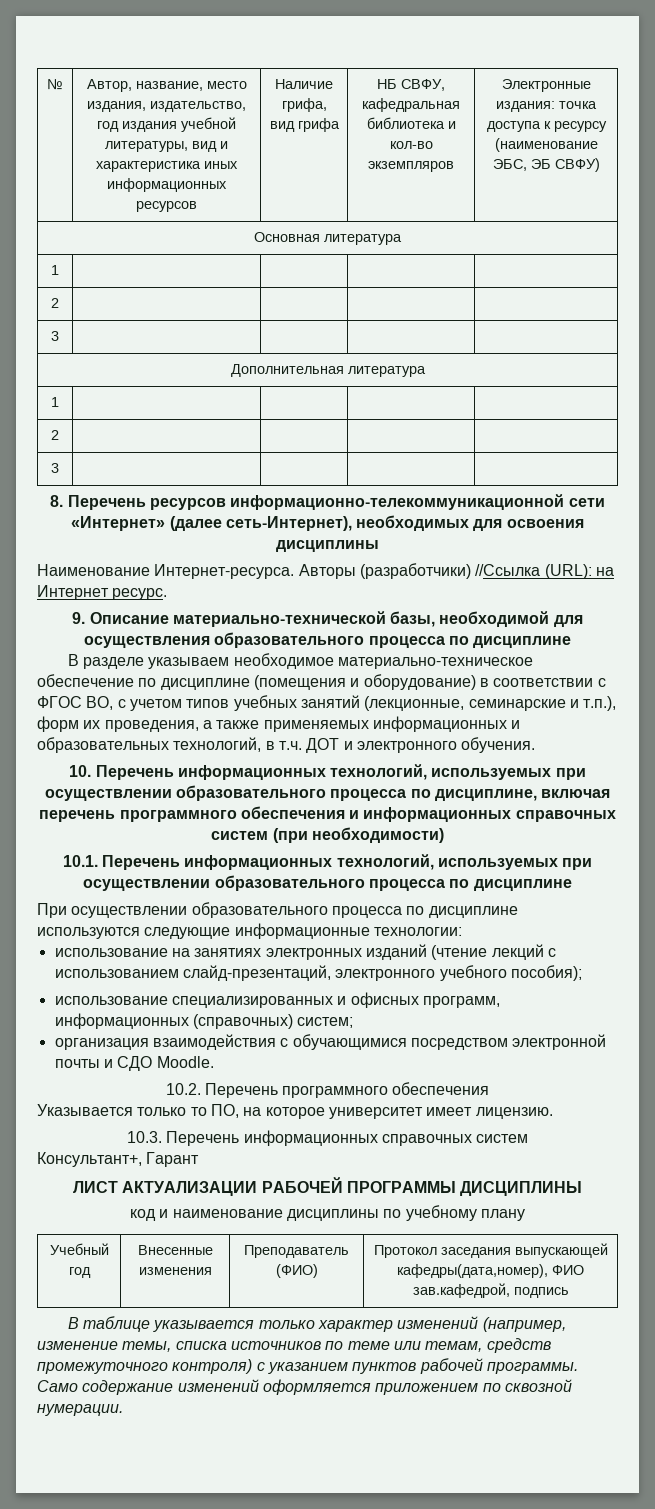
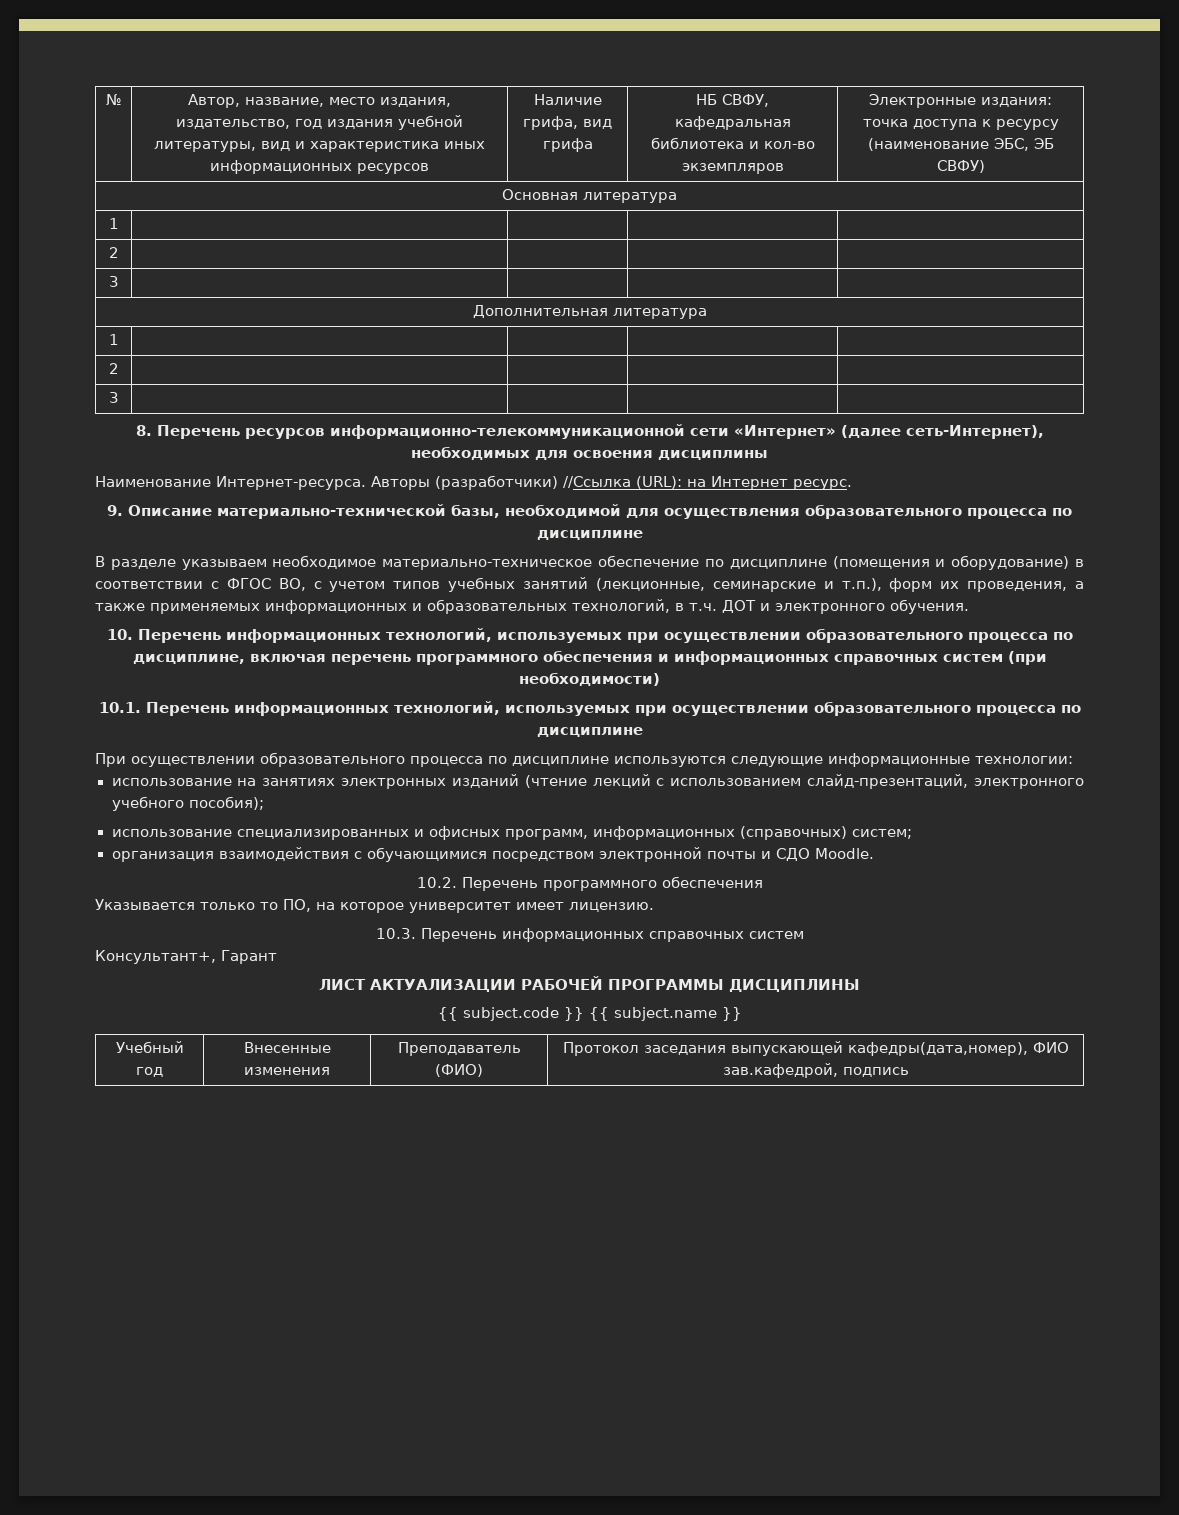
- код и наименование дисциплины по учебному плану
+ {{ subject.code }} {{ subject.name }}
- В таблице указывается только характер изменений (например, изменение темы, списка источников по теме или темам, средств промежуточного контроля) с указанием пунктов рабочей программы. Само содержание изменений оформляется приложением по сквозной нумерации.

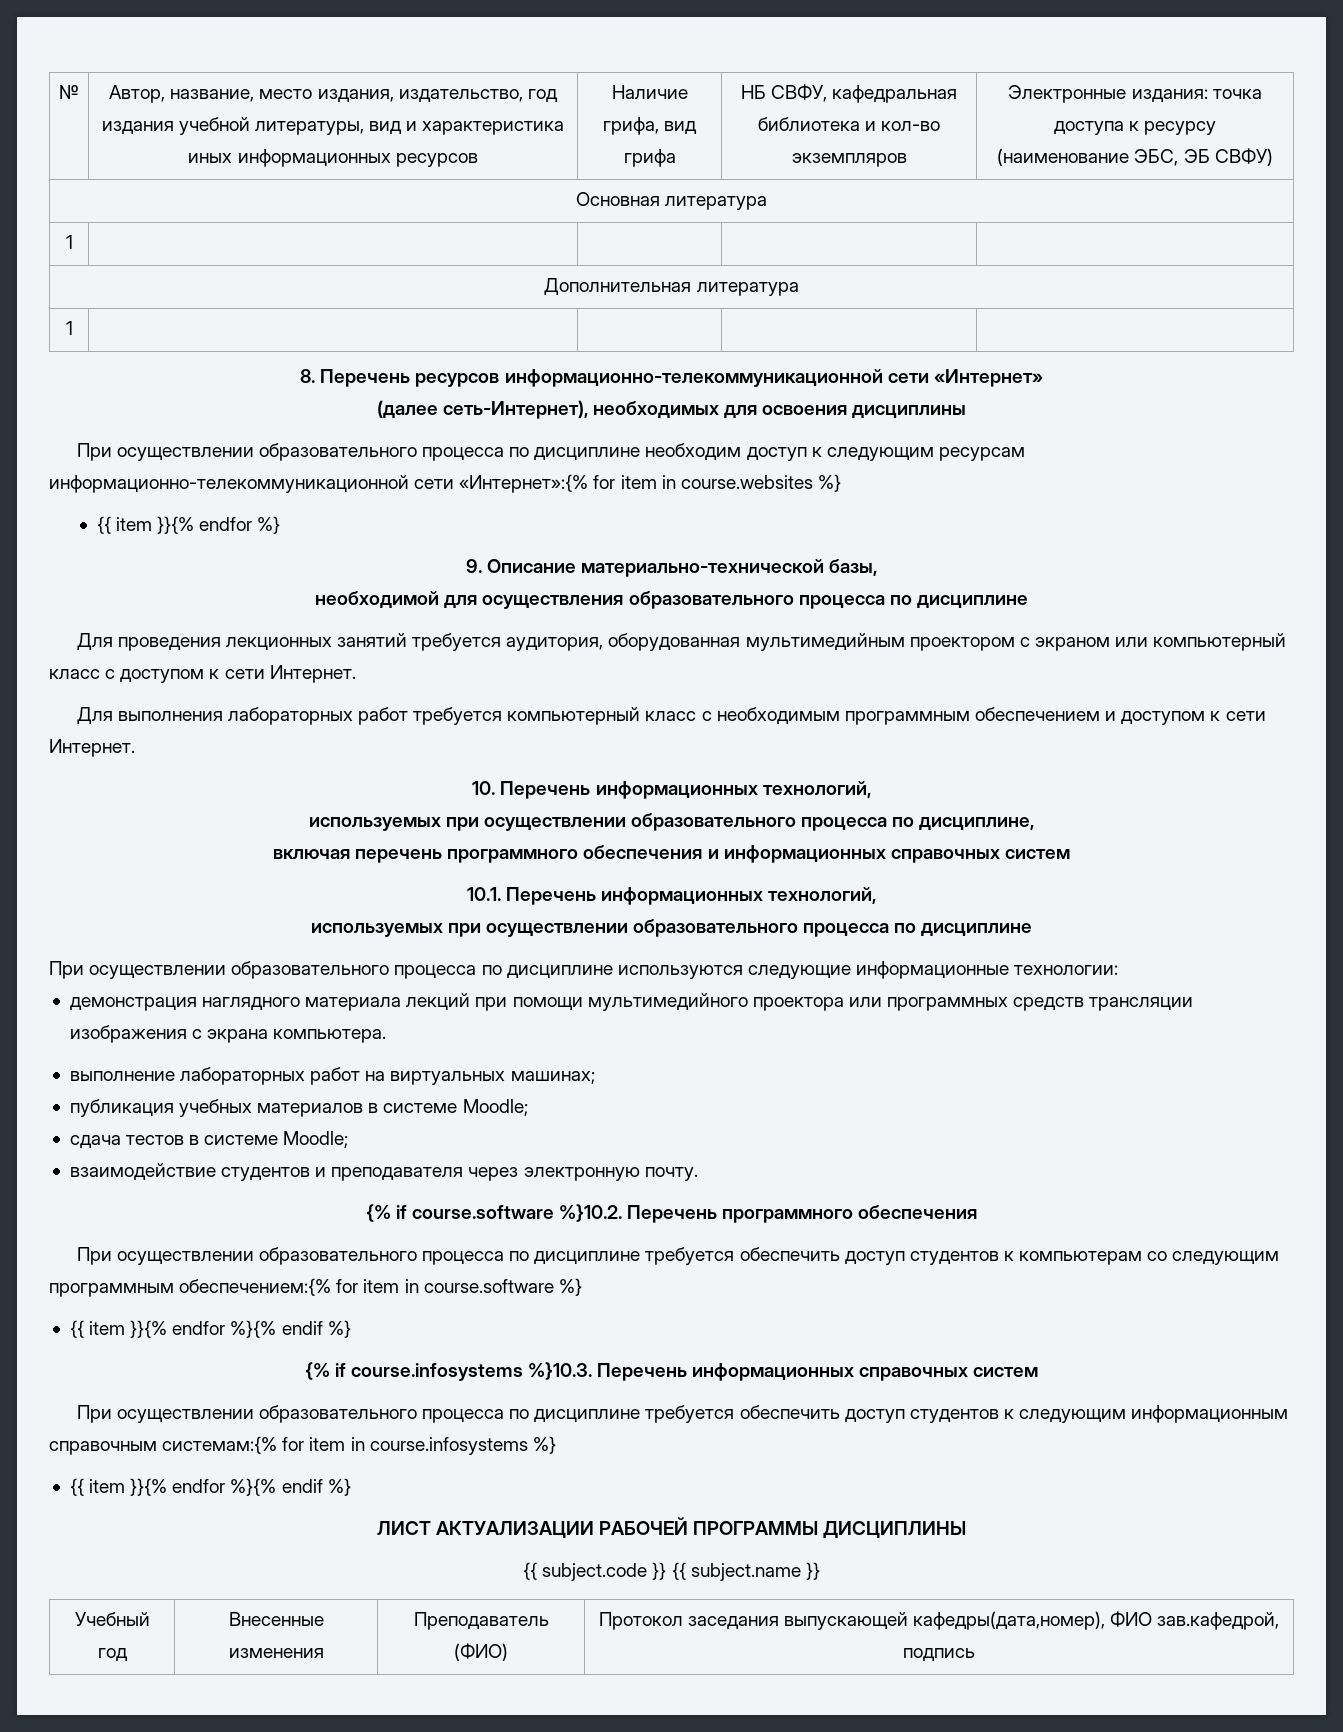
  Основная литература
  1 | | | |
- 2 | | | |
- 3 | | | |
  Дополнительная литература
  1 | | | |
- 2 | | | |
- 3 | | | |
- 8. Перечень ресурсов информационно-телекоммуникационной сети «Интернет» (далее сеть-Интернет), необходимых для освоения дисциплины
+ 8. Перечень ресурсов информационно-телекоммуникационной сети «Интернет»
+ (далее сеть-Интернет), необходимых для освоения дисциплины
- Наименование Интернет-ресурса. Авторы (разработчики) //Ссылка (URL): на Интернет ресурс.
+ При осуществлении образовательного процесса по дисциплине необходим доступ к следующим ресурсам информационно-телекоммуникационной сети «Интернет»:{% for item in course.websites %}
+ {{ item }}{% endfor %}
- 9. Описание материально-технической базы, необходимой для осуществления образовательного процесса по дисциплине
+ 9. Описание материально-технической базы,
+ необходимой для осуществления образовательного процесса по дисциплине
- В разделе указываем необходимое материально-техническое обеспечение по дисциплине (помещения и оборудование) в соответствии с ФГОС ВО, с учетом типов учебных занятий (лекционные, семинарские и т.п.), форм их проведения, а также применяемых информационных и образовательных технологий, в т.ч. ДОТ и электронного обучения.
+ Для проведения лекционных занятий требуется аудитория, оборудованная мультимедийным проектором с экраном или компьютерный класс с доступом к сети Интернет.
+ Для выполнения лабораторных работ требуется компьютерный класс с необходимым программным обеспечением и доступом к сети Интернет.
- 10. Перечень информационных технологий, используемых при осуществлении образовательного процесса по дисциплине, включая перечень программного обеспечения и информационных справочных систем (при необходимости)
+ 10. Перечень информационных технологий,
+ используемых при осуществлении образовательного процесса по дисциплине,
+ включая перечень программного обеспечения и информационных справочных систем
- 10.1. Перечень информационных технологий, используемых при осуществлении образовательного процесса по дисциплине
+ 10.1. Перечень информационных технологий,
+ используемых при осуществлении образовательного процесса по дисциплине
- использование на занятиях электронных изданий (чтение лекций с использованием слайд-презентаций, электронного учебного пособия);
- использование специализированных и офисных программ, информационных (справочных) систем;
- организация взаимодействия с обучающимися посредством электронной почты и СДО Moodle.
- 10.2. Перечень программного обеспечения
- Указывается только то ПО, на которое университет имеет лицензию.
- 10.3. Перечень информационных справочных систем
- Консультант+, Гарант
+ демонстрация наглядного материала лекций при помощи мультимедийного проектора или программных средств трансляции изображения с экрана компьютера.
+ выполнение лабораторных работ на виртуальных машинах;
+ публикация учебных материалов в системе Moodle;
+ сдача тестов в системе Moodle;
+ взаимодействие студентов и преподавателя через электронную почту.
+ {% if course.software %}10.2. Перечень программного обеспечения
+ При осуществлении образовательного процесса по дисциплине требуется обеспечить доступ студентов к компьютерам со следующим программным обеспечением:{% for item in course.software %}
+ {{ item }}{% endfor %}{% endif %}
+ {% if course.infosystems %}10.3. Перечень информационных справочных систем
+ При осуществлении образовательного процесса по дисциплине требуется обеспечить доступ студентов к следующим информационным справочным системам:{% for item in course.infosystems %}
+ {{ item }}{% endfor %}{% endif %}

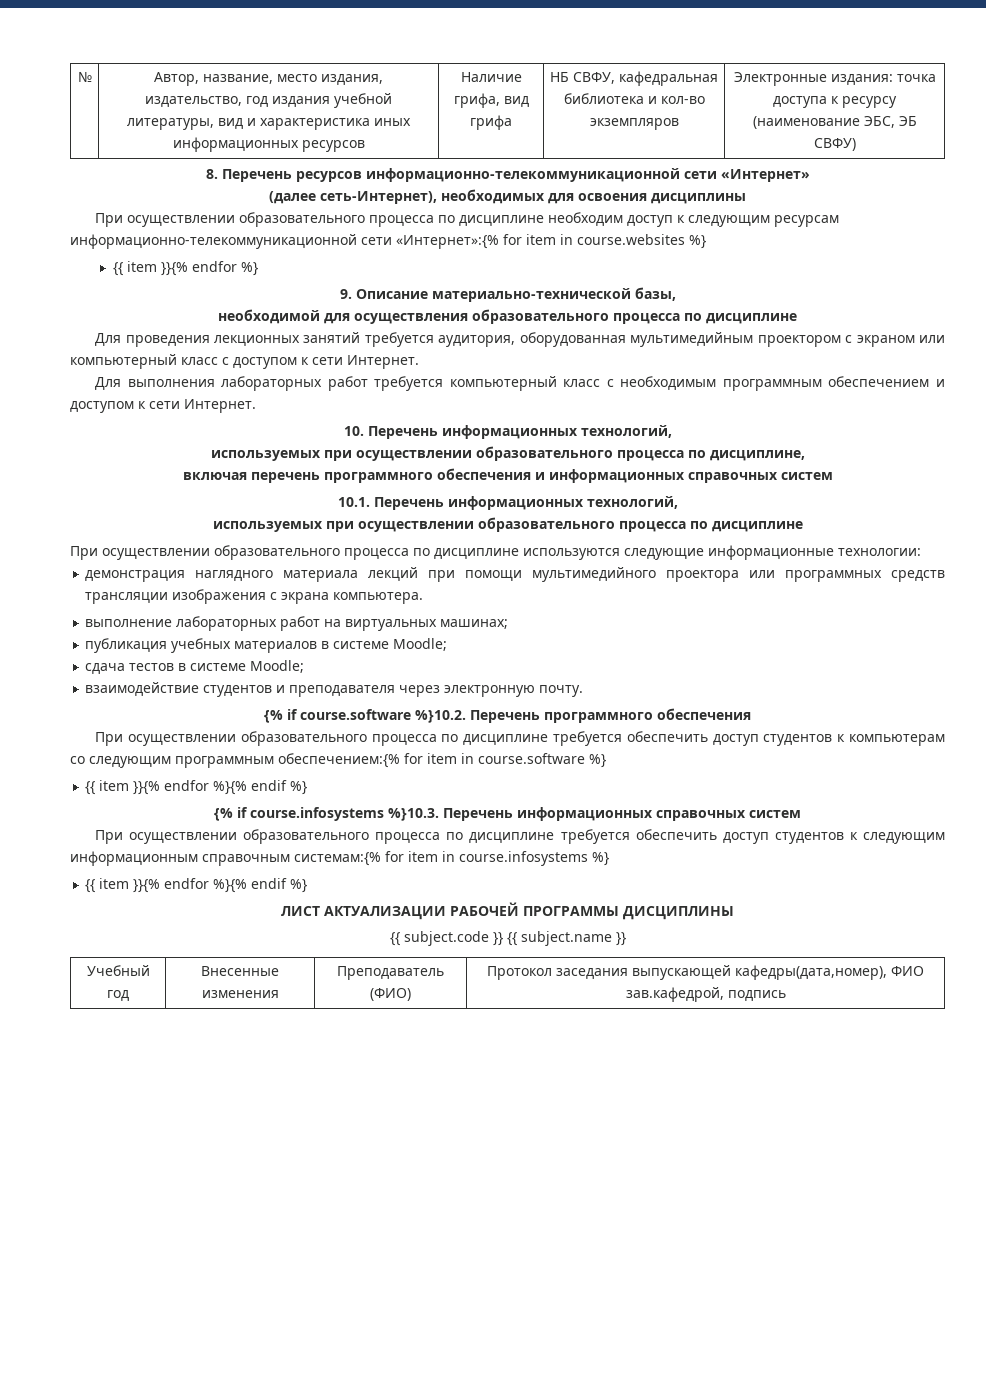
- Основная литература
- 1 | | | |
- Дополнительная литература
- 1 | | | |

